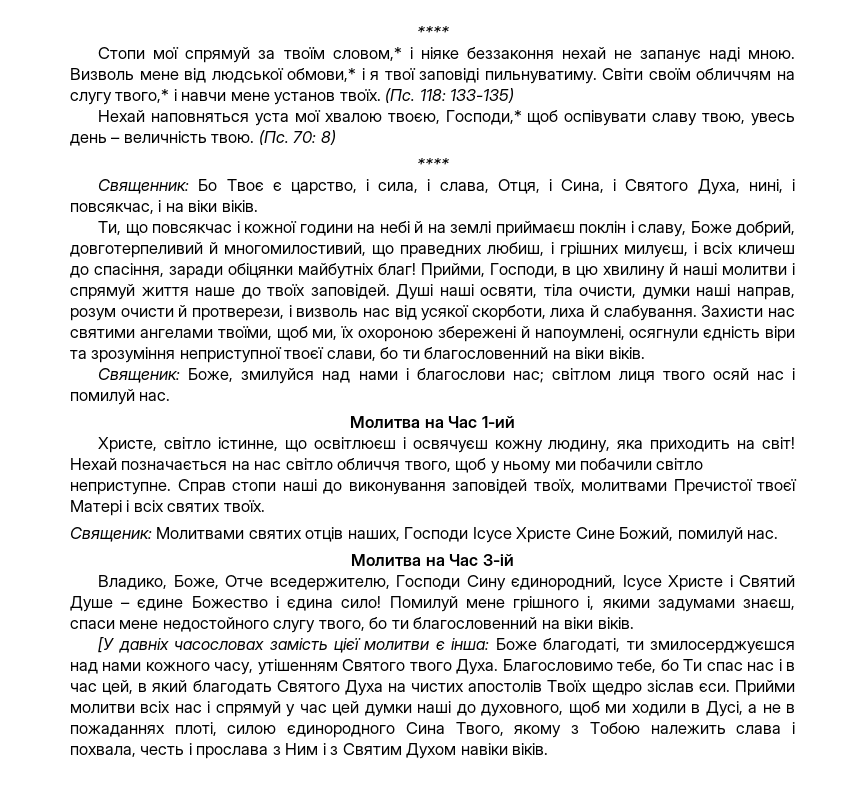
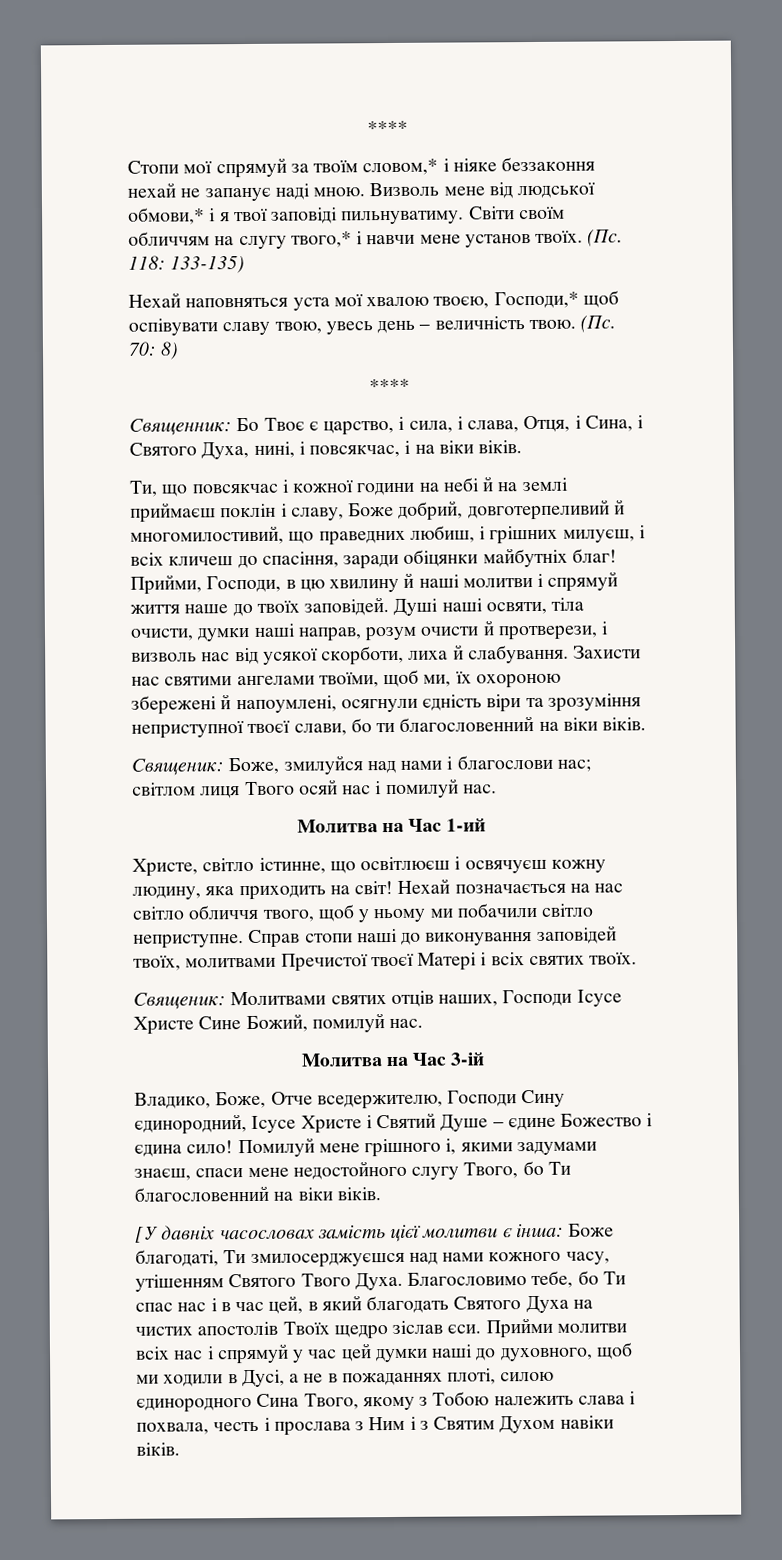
- Священик: Боже, змилуйся над нами і благослови нас; світлом лиця твого осяй нас і помилуй нас.
+ Священик: Боже, змилуйся над нами і благослови нас; світлом лиця Твого осяй нас і помилуй нас.
- Помилуй мене грішного і, якими задумами знаєш, спаси мене недостойного слугу твого, бо ти благословенний на віки віків.
+ Помилуй мене грішного і, якими задумами знаєш, спаси мене недостойного слугу Твого, бо Ти благословенний на віки віків.
- [У давніх часословах замість цієї молитви є інша: Боже благодаті, ти змилосерджуєшся над нами кожного часу, утішенням Святого твого Духа.
+ [У давніх часословах замість цієї молитви є інша: Боже благодаті, Ти змилосерджуєшся над нами кожного часу, утішенням Святого Твого Духа.

